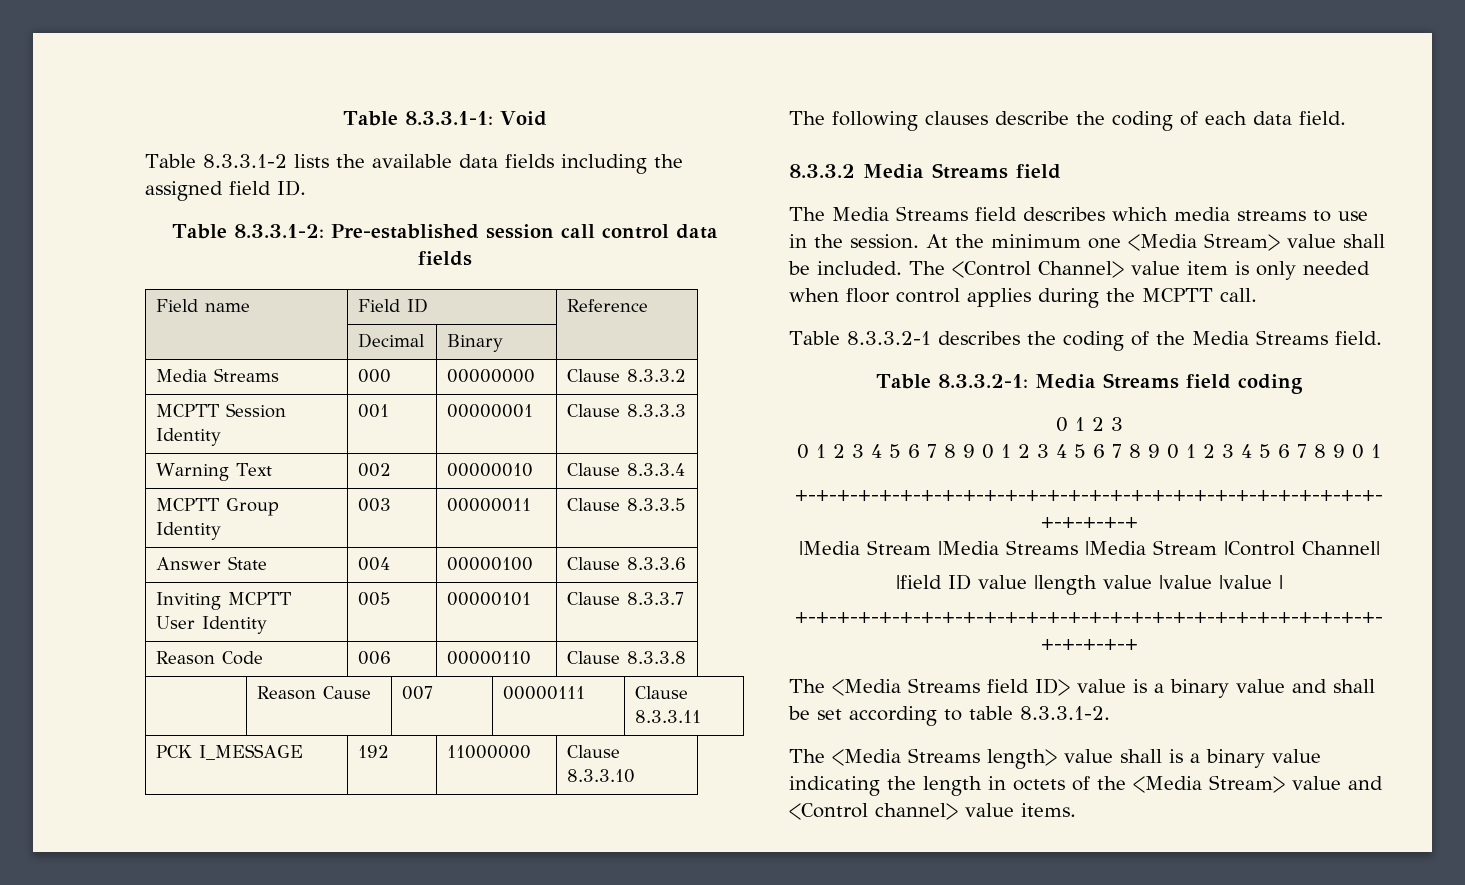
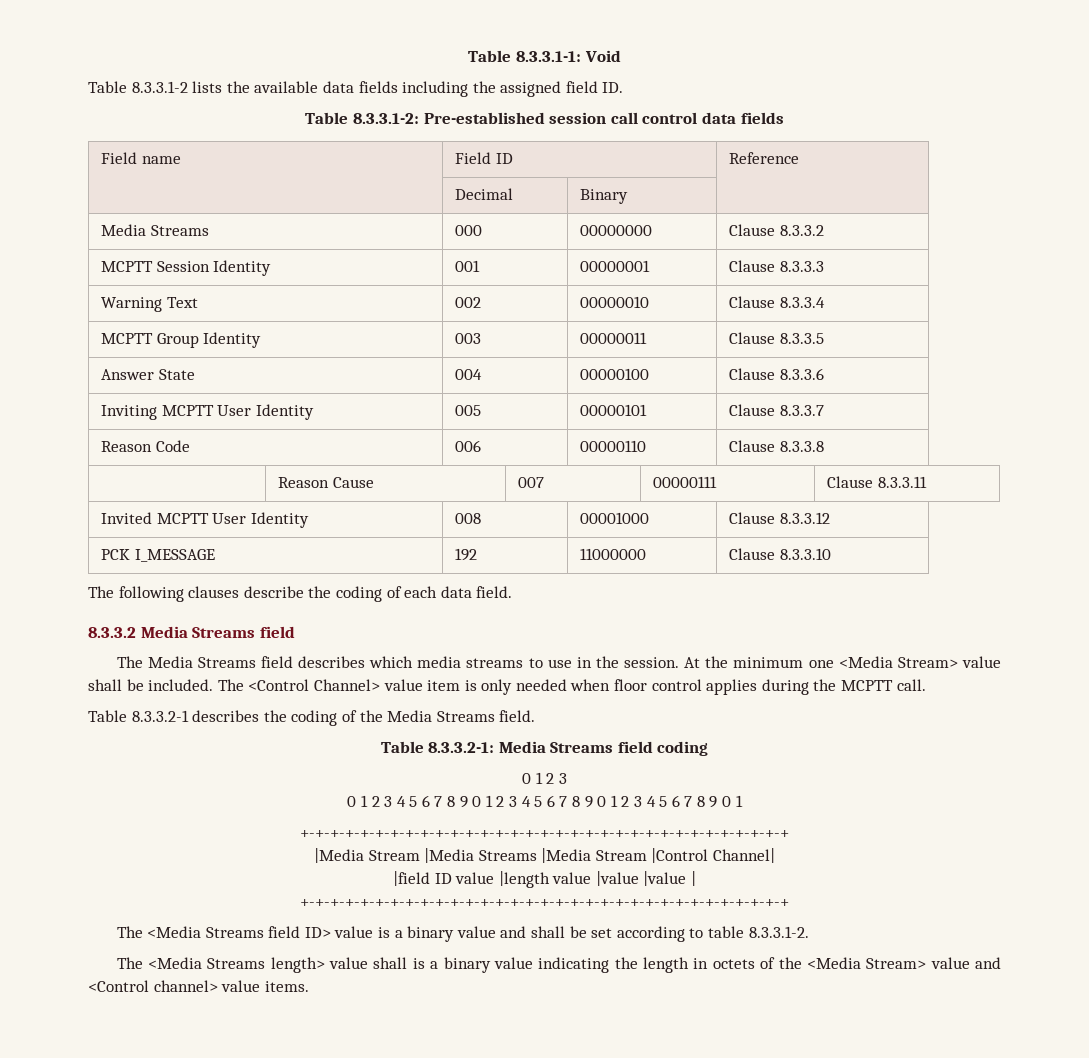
+ Invited MCPTT User Identity | 008 | 00001000 | Clause 8.3.3.12

